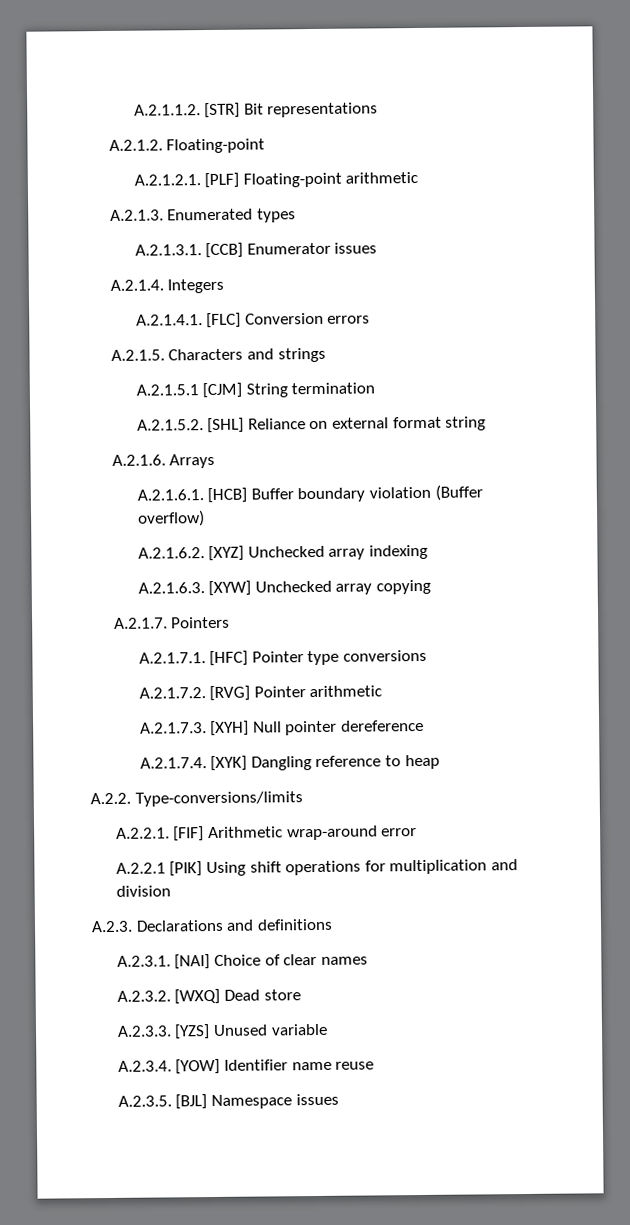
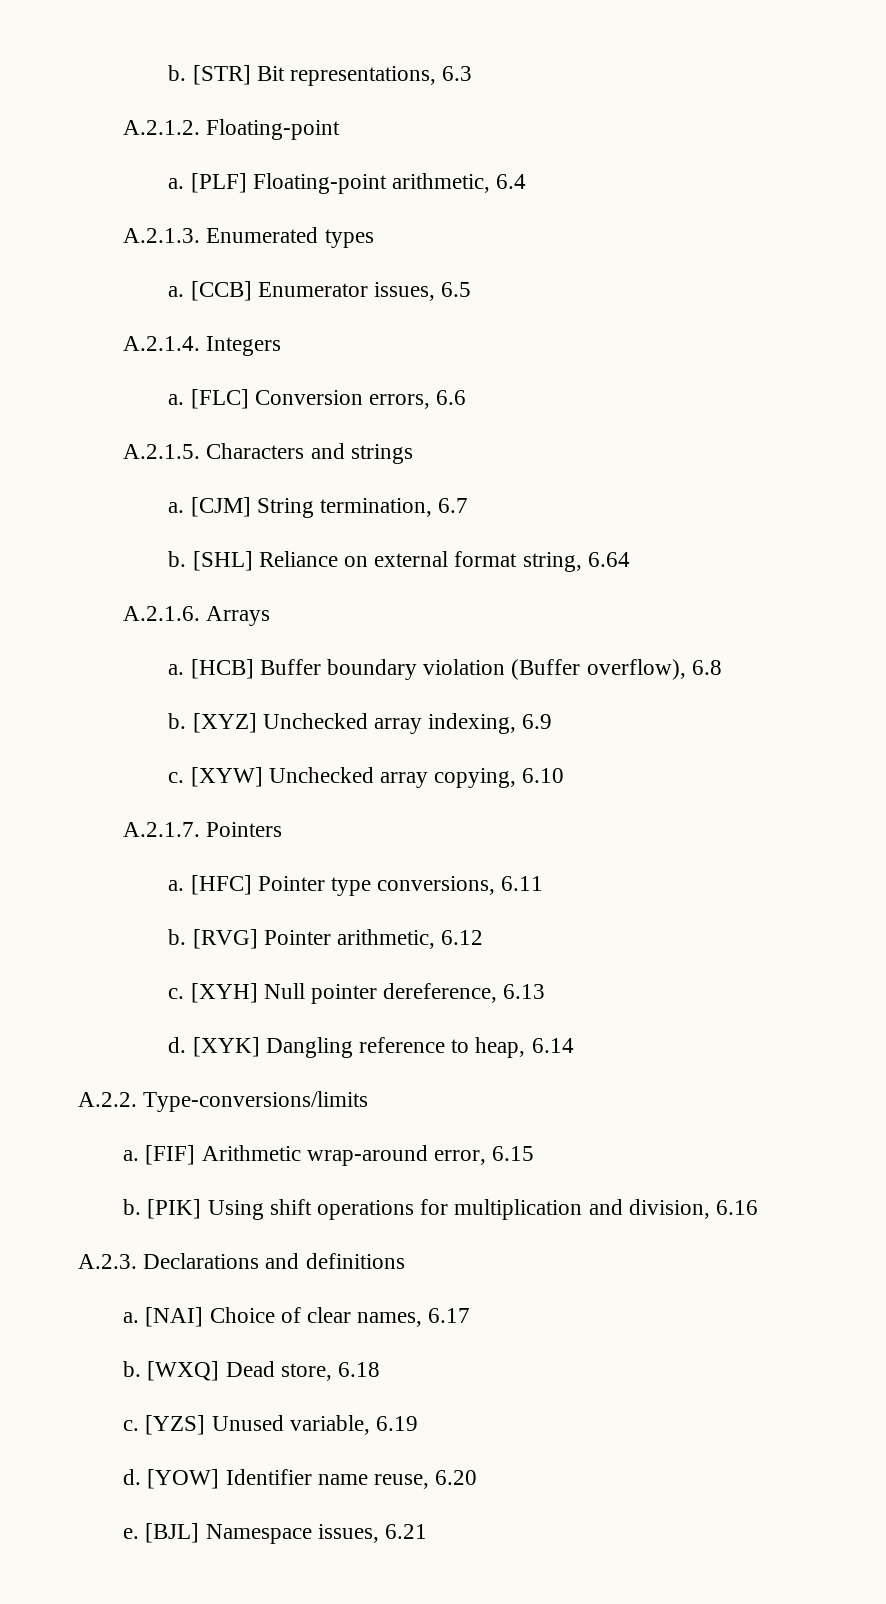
- A.2.1.1.2. [STR] Bit representations
+ b. [STR] Bit representations, 6.3
- A.2.1.2.1. [PLF] Floating-point arithmetic
+ a. [PLF] Floating-point arithmetic, 6.4
- A.2.1.3.1. [CCB] Enumerator issues
+ a. [CCB] Enumerator issues, 6.5
- A.2.1.4.1. [FLC] Conversion errors
+ a. [FLC] Conversion errors, 6.6
- A.2.1.5.1 [CJM] String termination
- A.2.1.5.2. [SHL] Reliance on external format string
+ a. [CJM] String termination, 6.7
+ b. [SHL] Reliance on external format string, 6.64
- A.2.1.6.1. [HCB] Buffer boundary violation (Buffer overflow)
- A.2.1.6.2. [XYZ] Unchecked array indexing
- A.2.1.6.3. [XYW] Unchecked array copying
+ a. [HCB] Buffer boundary violation (Buffer overflow), 6.8
+ b. [XYZ] Unchecked array indexing, 6.9
+ c. [XYW] Unchecked array copying, 6.10
- A.2.1.7.1. [HFC] Pointer type conversions
- A.2.1.7.2. [RVG] Pointer arithmetic
- A.2.1.7.3. [XYH] Null pointer dereference
- A.2.1.7.4. [XYK] Dangling reference to heap
+ a. [HFC] Pointer type conversions, 6.11
+ b. [RVG] Pointer arithmetic, 6.12
+ c. [XYH] Null pointer dereference, 6.13
+ d. [XYK] Dangling reference to heap, 6.14
- A.2.2.1. [FIF] Arithmetic wrap-around error
- A.2.2.1 [PIK] Using shift operations for multiplication and division
+ a. [FIF] Arithmetic wrap-around error, 6.15
+ b. [PIK] Using shift operations for multiplication and division, 6.16
- A.2.3.1. [NAI] Choice of clear names
- A.2.3.2. [WXQ] Dead store
- A.2.3.3. [YZS] Unused variable
- A.2.3.4. [YOW] Identifier name reuse
- A.2.3.5. [BJL] Namespace issues
+ a. [NAI] Choice of clear names, 6.17
+ b. [WXQ] Dead store, 6.18
+ c. [YZS] Unused variable, 6.19
+ d. [YOW] Identifier name reuse, 6.20
+ e. [BJL] Namespace issues, 6.21

